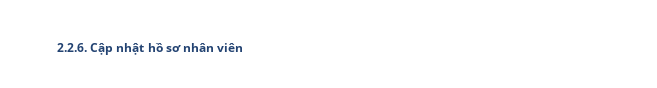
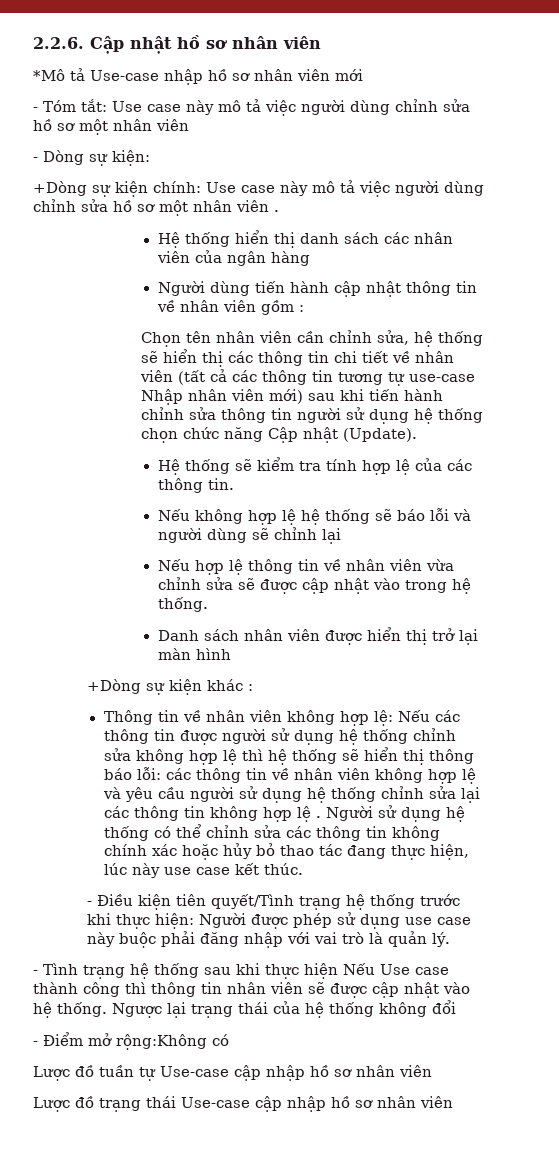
+ *Mô tả Use-case nhập hồ sơ nhân viên mới
+ - Tóm tắt: Use case này mô tả việc người dùng chỉnh sửa hồ sơ một nhân viên
+ - Dòng sự kiện:
+ +Dòng sự kiện chính: Use case này mô tả việc người dùng chỉnh sửa hồ sơ một nhân viên .
+ Hệ thống hiển thị danh sách các nhân viên của ngân hàng
+ Người dùng tiến hành cập nhật thông tin về nhân viên gồm :
+ Chọn tên nhân viên cần chỉnh sửa, hệ thống sẽ hiển thị các thông tin chi tiết về nhân viên (tất cả các thông tin tương tự use-case Nhập nhân viên mới) sau khi tiến hành chỉnh sửa thông tin người sử dụng hệ thống chọn chức năng Cập nhật (Update).
+ Hệ thống sẽ kiểm tra tính hợp lệ của các thông tin.
+ Nếu không hợp lệ hệ thống sẽ báo lỗi và người dùng sẽ chỉnh lại
+ Nếu hợp lệ thông tin về nhân viên vừa chỉnh sửa sẽ được cập nhật vào trong hệ thống.
+ Danh sách nhân viên được hiển thị trở lại màn hình
+ +Dòng sự kiện khác :
+ Thông tin về nhân viên không hợp lệ: Nếu các thông tin được người sử dụng hệ thống chỉnh sửa không hợp lệ thì hệ thống sẽ hiển thị thông báo lỗi: các thông tin về nhân viên không hợp lệ và yêu cầu người sử dụng hệ thống chỉnh sửa lại các thông tin không hợp lệ . Người sử dụng hệ thống có thể chỉnh sửa các thông tin không chính xác hoặc hủy bỏ thao tác đang thực hiện, lúc này use case kết thúc.
+ - Điều kiện tiên quyết/Tình trạng hệ thống trước khi thực hiện: Người được phép sử dụng use case này buộc phải đăng nhập với vai trò là quản lý.
+ - Tình trạng hệ thống sau khi thực hiện Nếu Use case thành công thì thông tin nhân viên sẽ được cập nhật vào hệ thống. Ngược lại trạng thái của hệ thống không đổi
+ - Điểm mở rộng:Không có
+ Lược đồ tuần tự Use-case cập nhập hồ sơ nhân viên
+ Lược đồ trạng thái Use-case cập nhập hồ sơ nhân viên

